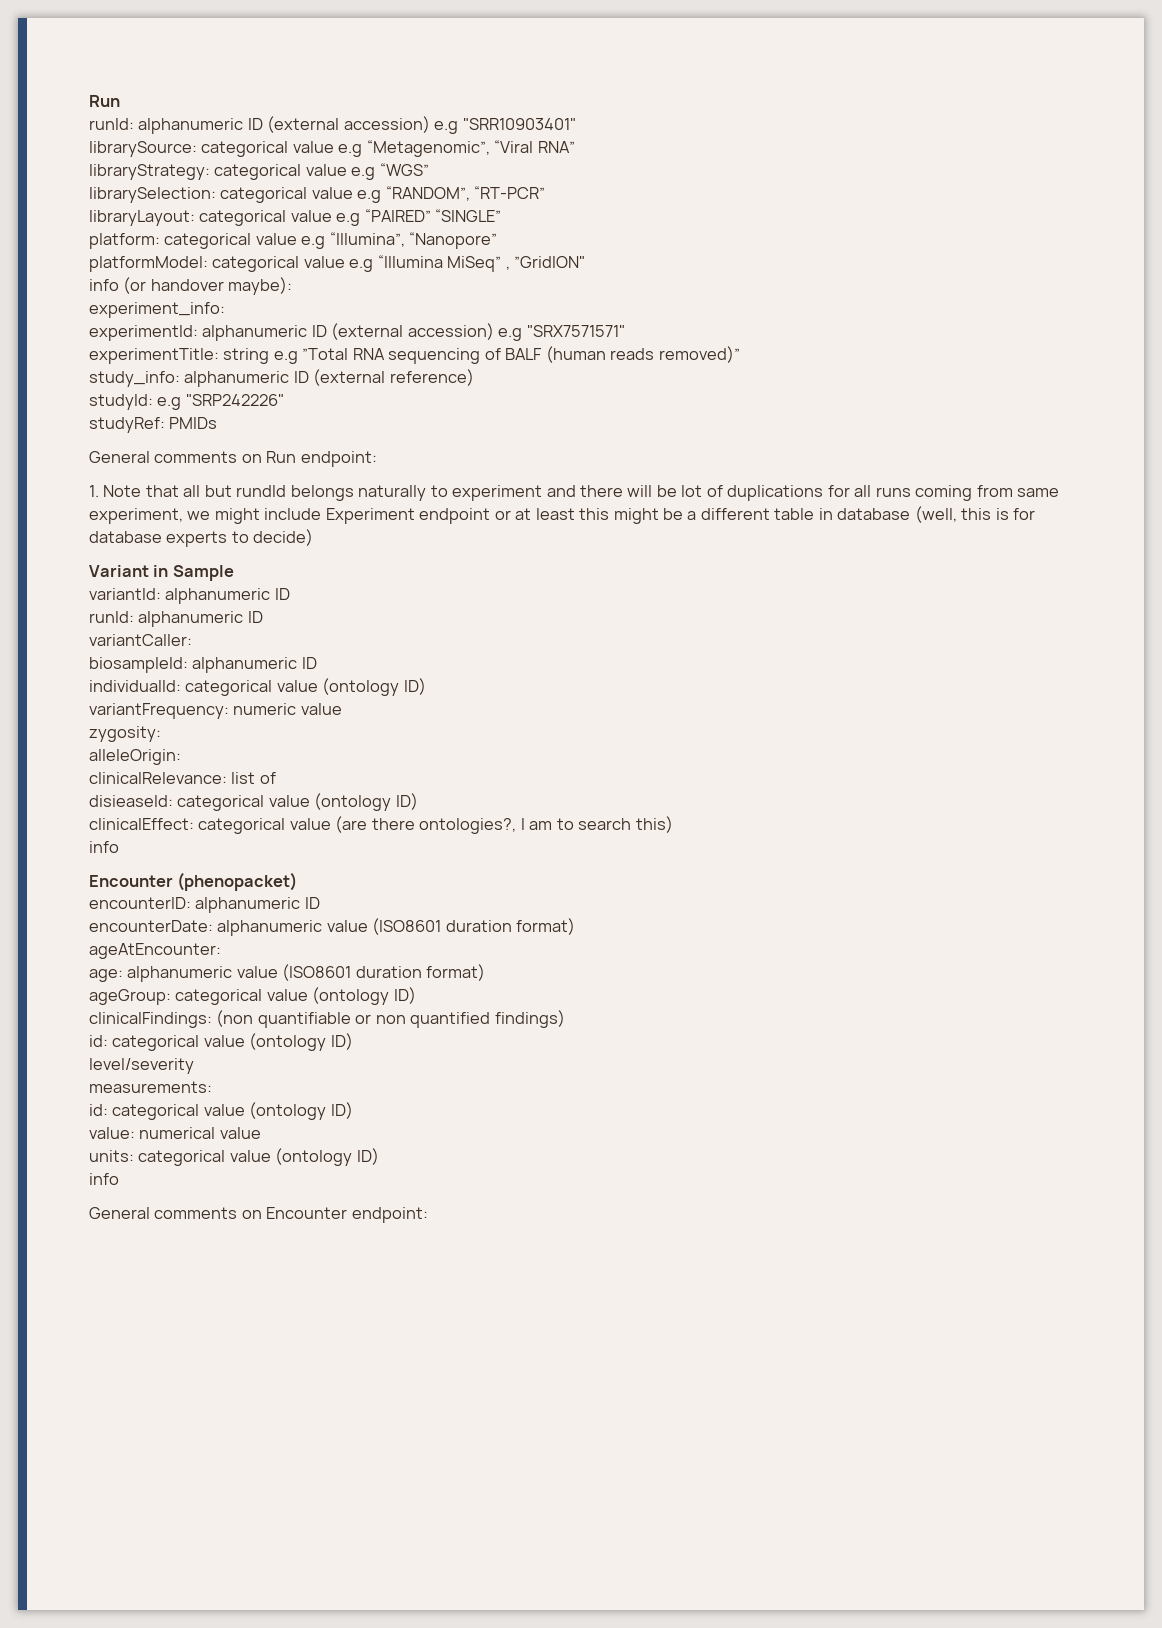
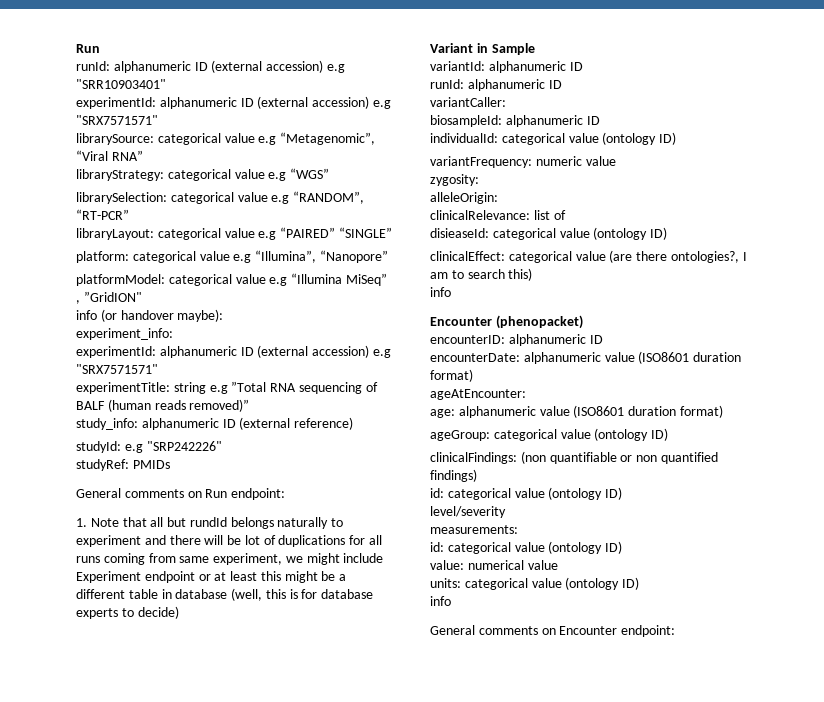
  runId: alphanumeric ID (external accession) e.g "SRR10903401"
+ experimentId: alphanumeric ID (external accession) e.g "SRX7571571"

